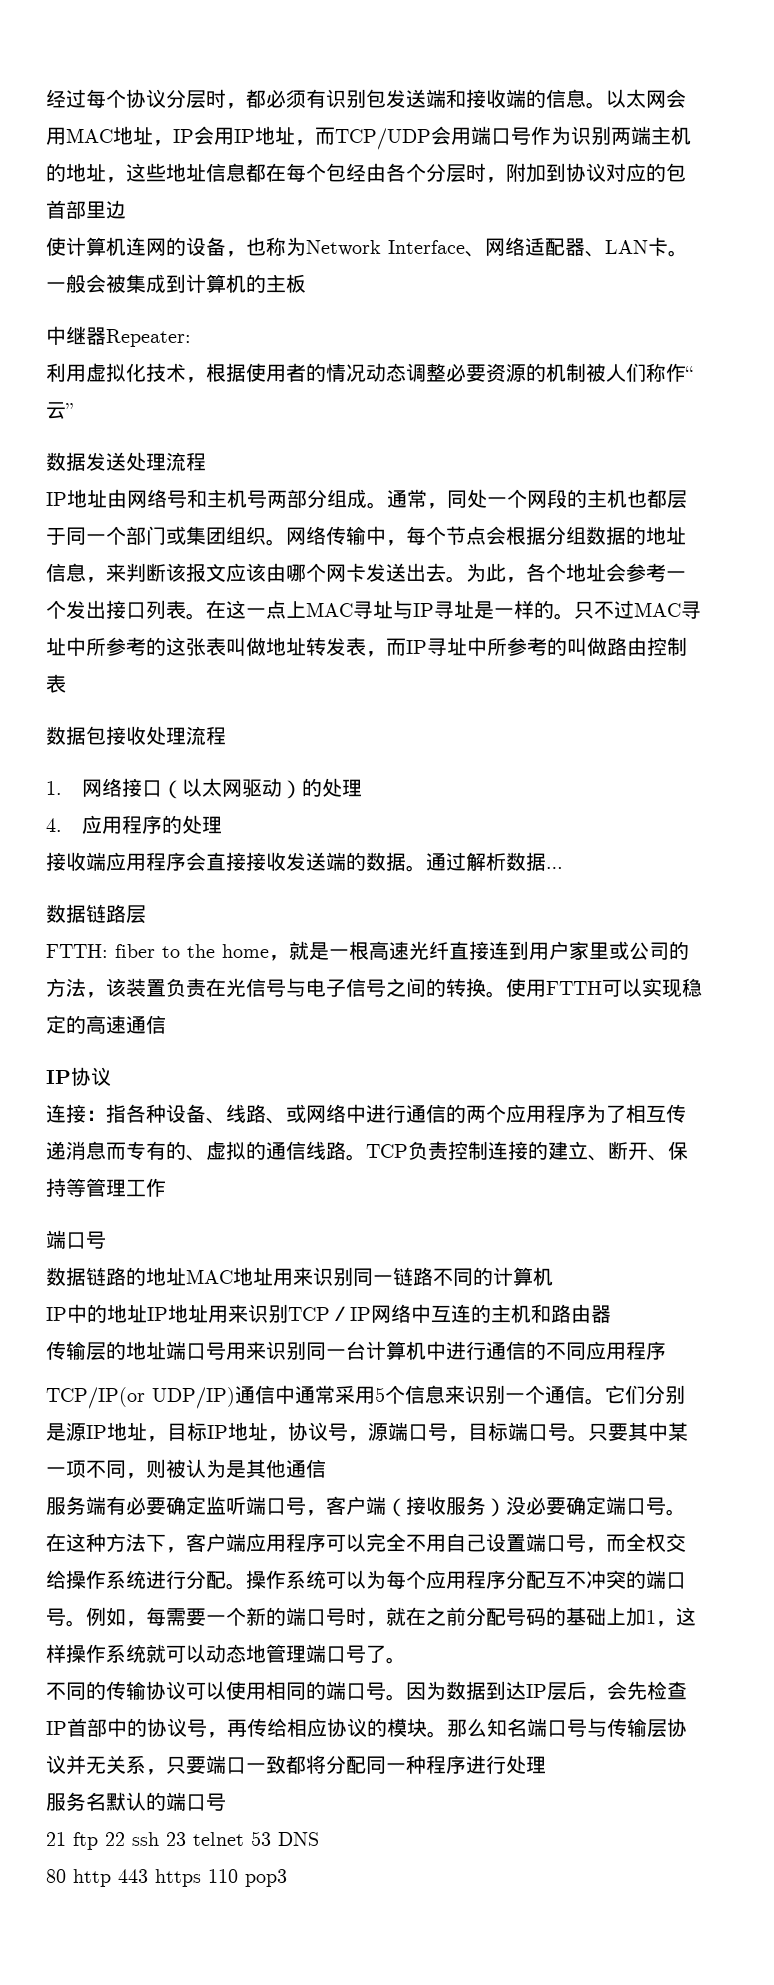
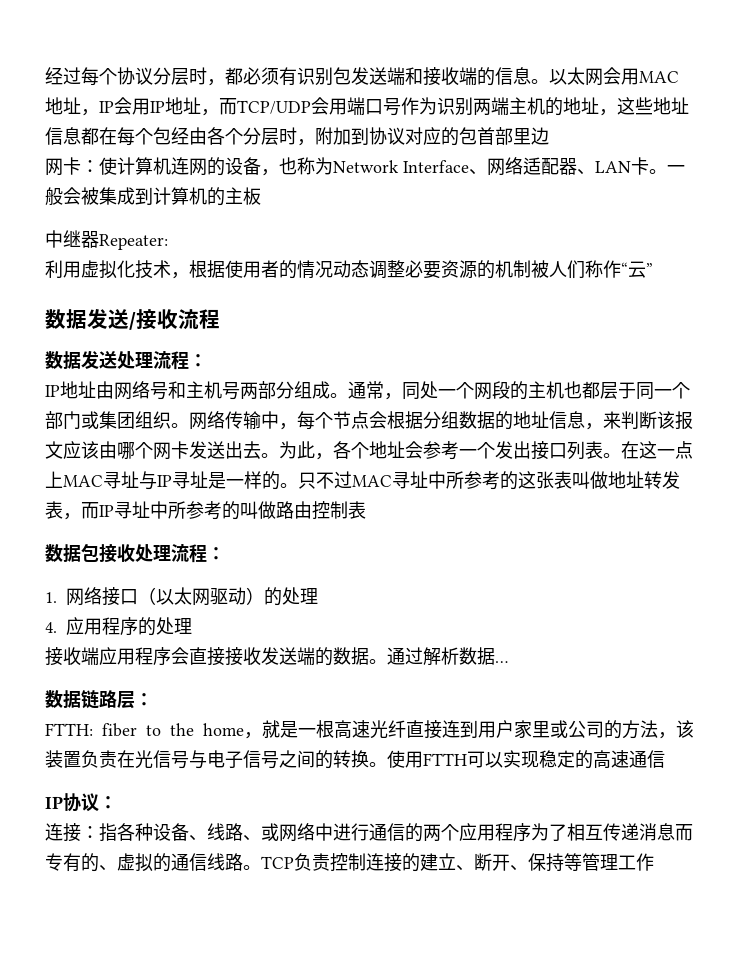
- 使计算机连网的设备，也称为Network Interface、网络适配器、LAN卡。
+ 网卡：使计算机连网的设备，也称为Network Interface、网络适配器、LAN卡。
+ 数据发送/接收流程
- 数据发送处理流程
+ 数据发送处理流程：
- 数据包接收处理流程
+ 数据包接收处理流程：
- 数据链路层
+ 数据链路层：
- IP协议
+ IP协议：
  TCP负责控制连接的建立、断开、保持等管理工作
- 端口号
- 数据链路的地址MAC地址用来识别同一链路不同的计算机
- IP中的地址IP地址用来识别TCP／IP网络中互连的主机和路由器
- 传输层的地址端口号用来识别同一台计算机中进行通信的不同应用程序
- TCP/IP(or UDP/IP)通信中通常采用5个信息来识别一个通信。它们分别是源IP地址，目标IP地址，协议号，源端口号，目标端口号。只要其中某一项不同，则被认为是其他通信
- 服务端有必要确定监听端口号，客户端（接收服务）没必要确定端口号。在这种方法下，客户端应用程序可以完全不用自己设置端口号，而全权交给操作系统进行分配。操作系统可以为每个应用程序分配互不冲突的端口号。例如，每需要一个新的端口号时，就在之前分配号码的基础上加1，这样操作系统就可以动态地管理端口号了。
- 不同的传输协议可以使用相同的端口号。因为数据到达IP层后，会先检查IP首部中的协议号，再传给相应协议的模块。那么知名端口号与传输层协议并无关系，只要端口一致都将分配同一种程序进行处理
- 服务名默认的端口号
- 21 ftp 22 ssh 23 telnet 53 DNS
- 80 http 443 https 110 pop3

